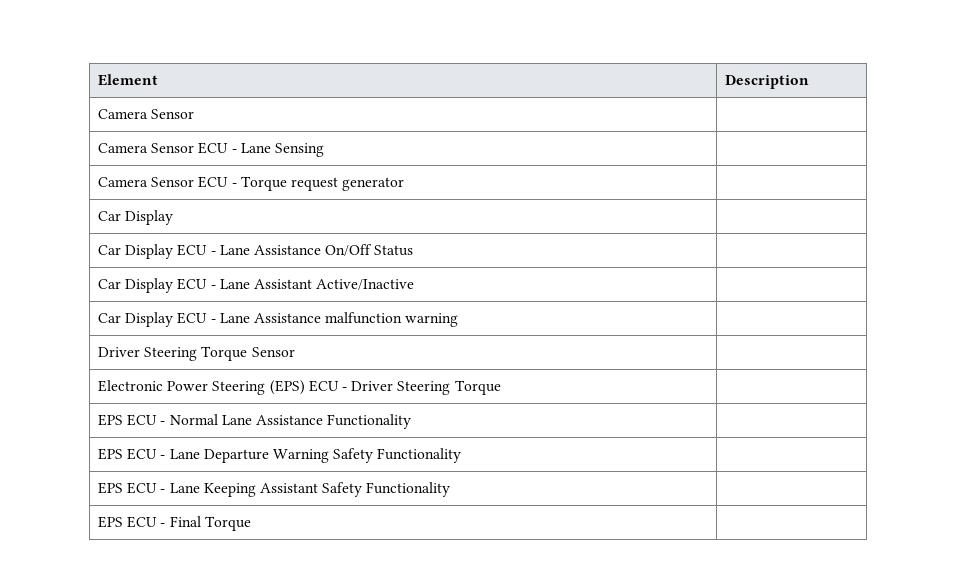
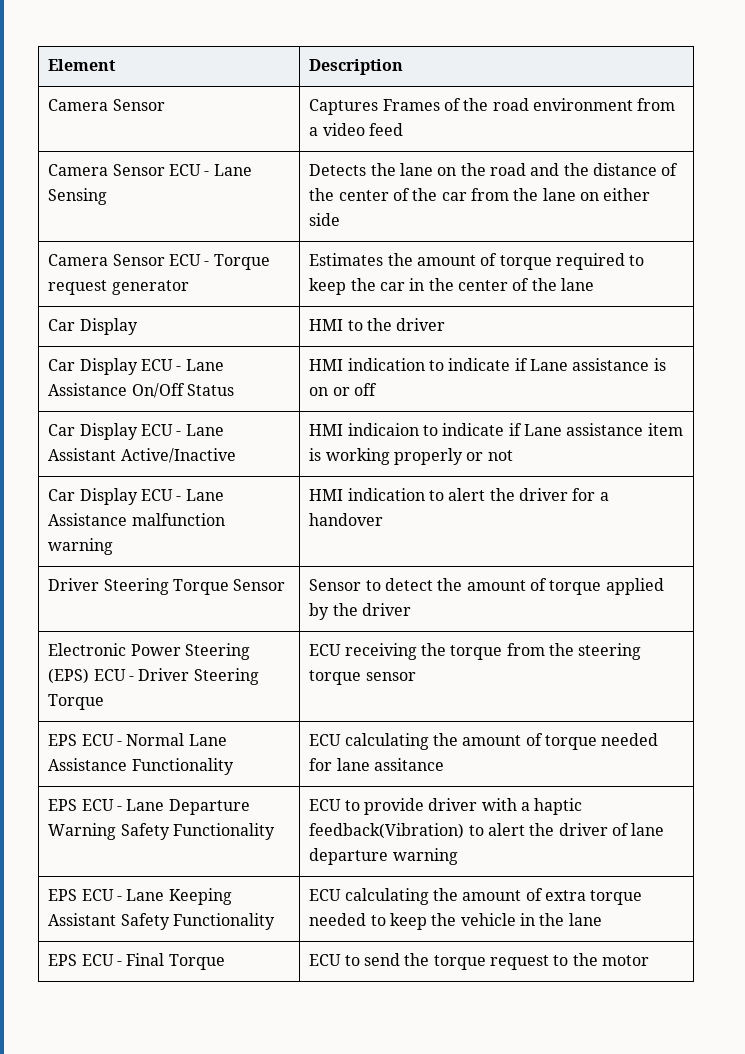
- Camera Sensor |
+ Camera Sensor | Captures Frames of the road environment from a video feed
- Camera Sensor ECU - Lane Sensing |
+ Camera Sensor ECU - Lane Sensing | Detects the lane on the road and the distance of the center of the car from the lane on either side
- Camera Sensor ECU - Torque request generator |
- Car Display |
+ Camera Sensor ECU - Torque request generator | Estimates the amount of torque required to keep the car in the center of the lane
+ Car Display | HMI to the driver
- Car Display ECU - Lane Assistance On/Off Status |
+ Car Display ECU - Lane Assistance On/Off Status | HMI indication to indicate if Lane assistance is on or off
- Car Display ECU - Lane Assistant Active/Inactive |
+ Car Display ECU - Lane Assistant Active/Inactive | HMI indicaion to indicate if Lane assistance item is working properly or not
- Car Display ECU - Lane Assistance malfunction warning |
- Driver Steering Torque Sensor |
+ Car Display ECU - Lane Assistance malfunction warning | HMI indication to alert the driver for a handover
+ Driver Steering Torque Sensor | Sensor to detect the amount of torque applied by the driver
- Electronic Power Steering (EPS) ECU - Driver Steering Torque |
+ Electronic Power Steering (EPS) ECU - Driver Steering Torque | ECU receiving the torque from the steering torque sensor
- EPS ECU - Normal Lane Assistance Functionality |
+ EPS ECU - Normal Lane Assistance Functionality | ECU calculating the amount of torque needed for lane assitance
- EPS ECU - Lane Departure Warning Safety Functionality |
+ EPS ECU - Lane Departure Warning Safety Functionality | ECU to provide driver with a haptic feedback(Vibration) to alert the driver of lane departure warning
- EPS ECU - Lane Keeping Assistant Safety Functionality |
+ EPS ECU - Lane Keeping Assistant Safety Functionality | ECU calculating the amount of extra torque needed to keep the vehicle in the lane
- EPS ECU - Final Torque |
+ EPS ECU - Final Torque | ECU to send the torque request to the motor

